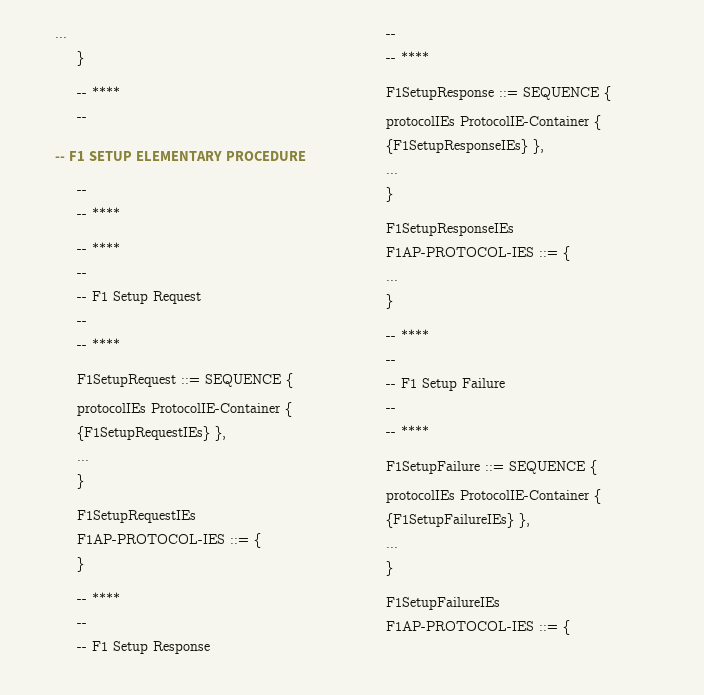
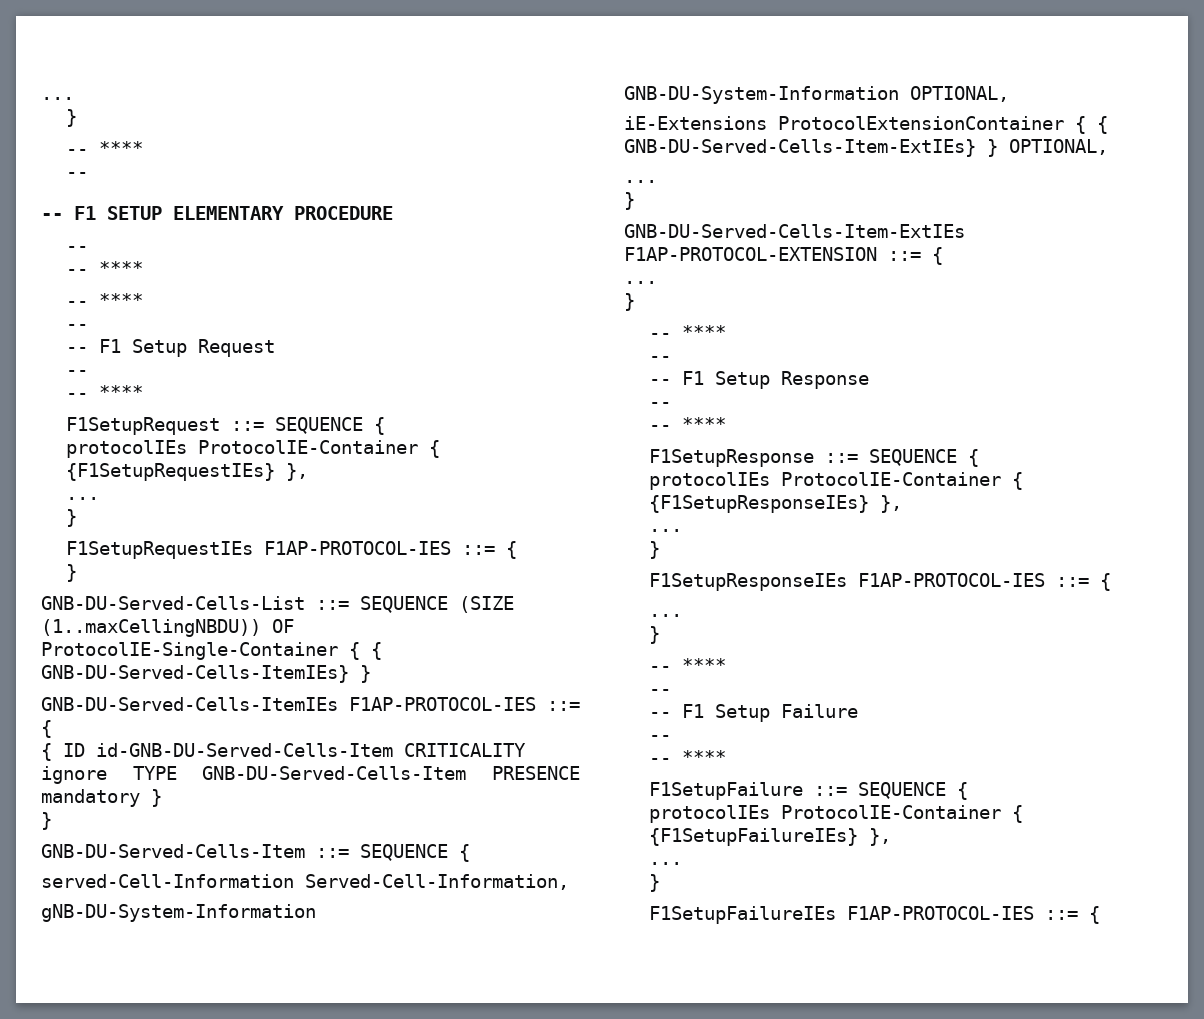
+ GNB-DU-Served-Cells-List ::= SEQUENCE (SIZE (1..maxCellingNBDU)) OF ProtocolIE-Single-Container { { GNB-DU-Served-Cells-ItemIEs} }
+ GNB-DU-Served-Cells-ItemIEs F1AP-PROTOCOL-IES ::= {
+ { ID id-GNB-DU-Served-Cells-Item CRITICALITY ignore TYPE GNB-DU-Served-Cells-Item PRESENCE mandatory }
+ }
+ GNB-DU-Served-Cells-Item ::= SEQUENCE {
+ served-Cell-Information Served-Cell-Information,
+ gNB-DU-System-Information GNB-DU-System-Information OPTIONAL,
+ iE-Extensions ProtocolExtensionContainer { { GNB-DU-Served-Cells-Item-ExtIEs} } OPTIONAL,
+ ...
+ }
+ GNB-DU-Served-Cells-Item-ExtIEs F1AP-PROTOCOL-EXTENSION ::= {
+ ...
+ }

